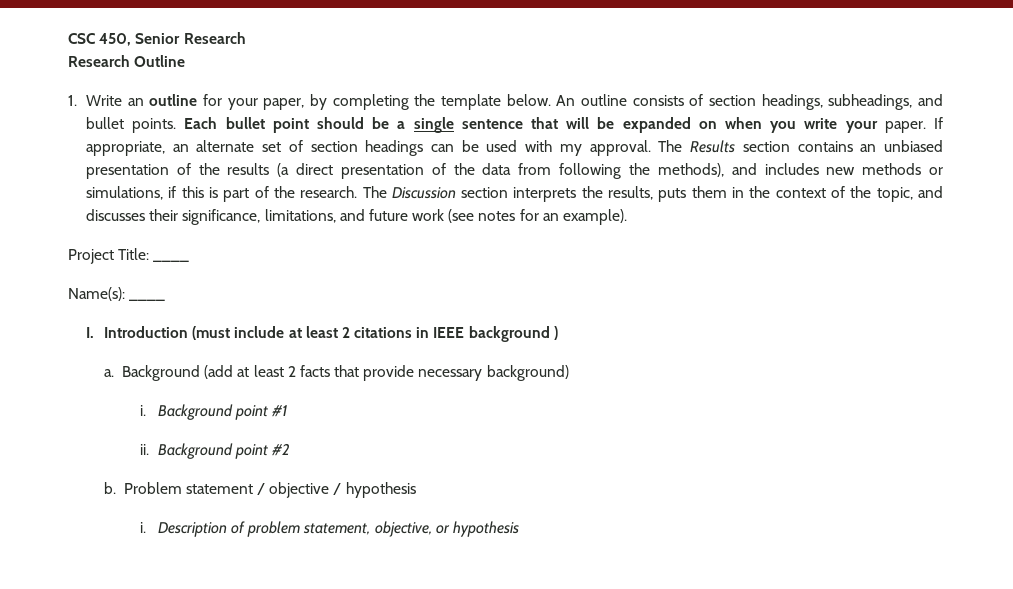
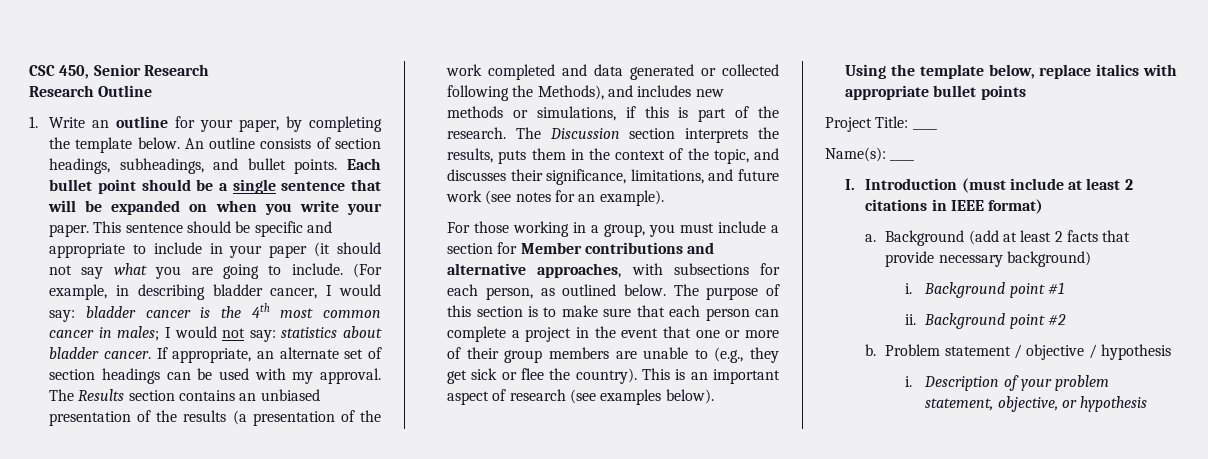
+ This sentence should be specific and appropriate to include in your paper (it should not say what you are going to include. (For example, in describing bladder cancer, I would say: bladder cancer is the 4th most common cancer in males; I would not say: statistics about bladder cancer.
- The Results section contains an unbiased presentation of the results (a direct presentation of the data from following the methods), and includes new methods or simulations, if this is part of the research.
+ The Results section contains an unbiased presentation of the results (a presentation of the work completed and data generated or collected following the Methods), and includes new methods or simulations, if this is part of the research.
+ For those working in a group, you must include a section for Member contributions and alternative approaches, with subsections for each person, as outlined below. The purpose of this section is to make sure that each person can complete a project in the event that one or more of their group members are unable to (e.g., they get sick or flee the country). This is an important aspect of research (see examples below).
+ Using the template below, replace italics with appropriate bullet points
- I. Introduction (must include at least 2 citations in IEEE background )
+ I. Introduction (must include at least 2 citations in IEEE format)
- Description of problem statement, objective, or hypothesis
+ Description of your problem statement, objective, or hypothesis

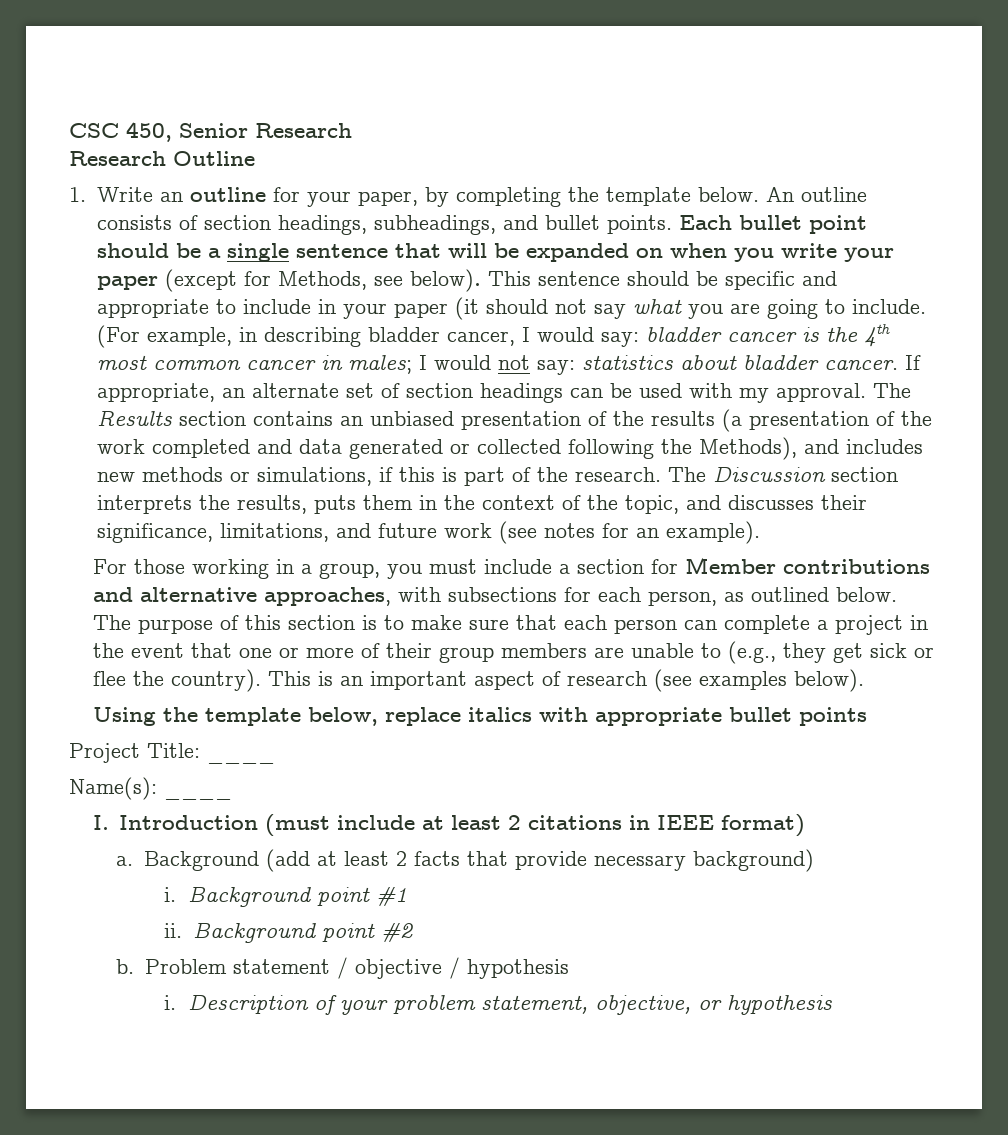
- Each bullet point should be a single sentence that will be expanded on when you write your paper.
+ Each bullet point should be a single sentence that will be expanded on when you write your paper (except for Methods, see below).

